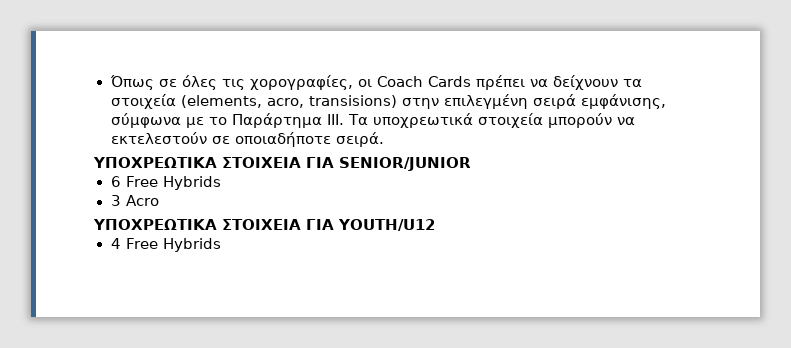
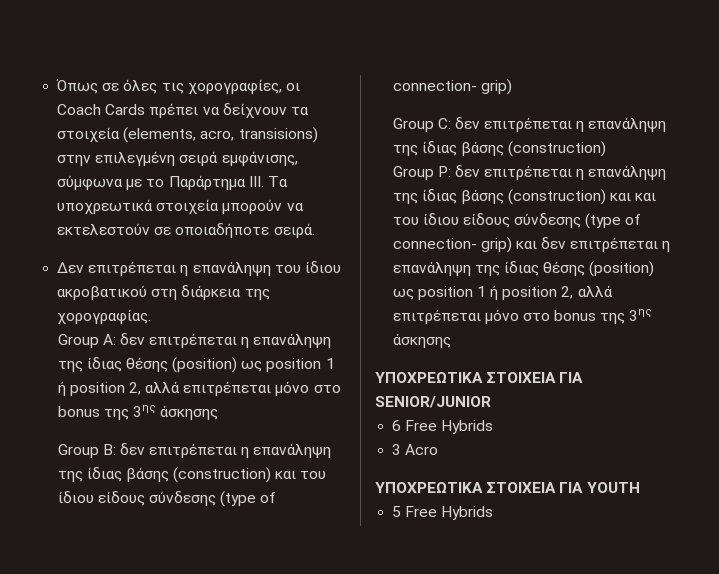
+ Δεν επιτρέπεται η επανάληψη του ίδιου ακροβατικού στη διάρκεια της χορογραφίας.
+ Group A: δεν επιτρέπεται η επανάληψη της ίδιας θέσης (position) ως position 1 ή position 2, αλλά επιτρέπεται μόνο στο bonus της 3ης άσκησης
+ Group B: δεν επιτρέπεται η επανάληψη της ίδιας βάσης (construction) και του ίδιου είδους σύνδεσης (type of connection- grip)
+ Group C: δεν επιτρέπεται η επανάληψη της ίδιας βάσης (construction)
+ Group P: δεν επιτρέπεται η επανάληψη της ίδιας βάσης (construction) και και του ίδιου είδους σύνδεσης (type of connection- grip) και δεν επιτρέπεται η επανάληψη της ίδιας θέσης (position) ως position 1 ή position 2, αλλά επιτρέπεται μόνο στο bonus της 3ης άσκησης
- ΥΠΟΧΡΕΩΤΙΚΑ ΣΤΟΙΧΕΙΑ ΓΙΑ YOUTH/U12
- 4 Free Hybrids
+ ΥΠΟΧΡΕΩΤΙΚΑ ΣΤΟΙΧΕΙΑ ΓΙΑ YOUTH
+ 5 Free Hybrids

